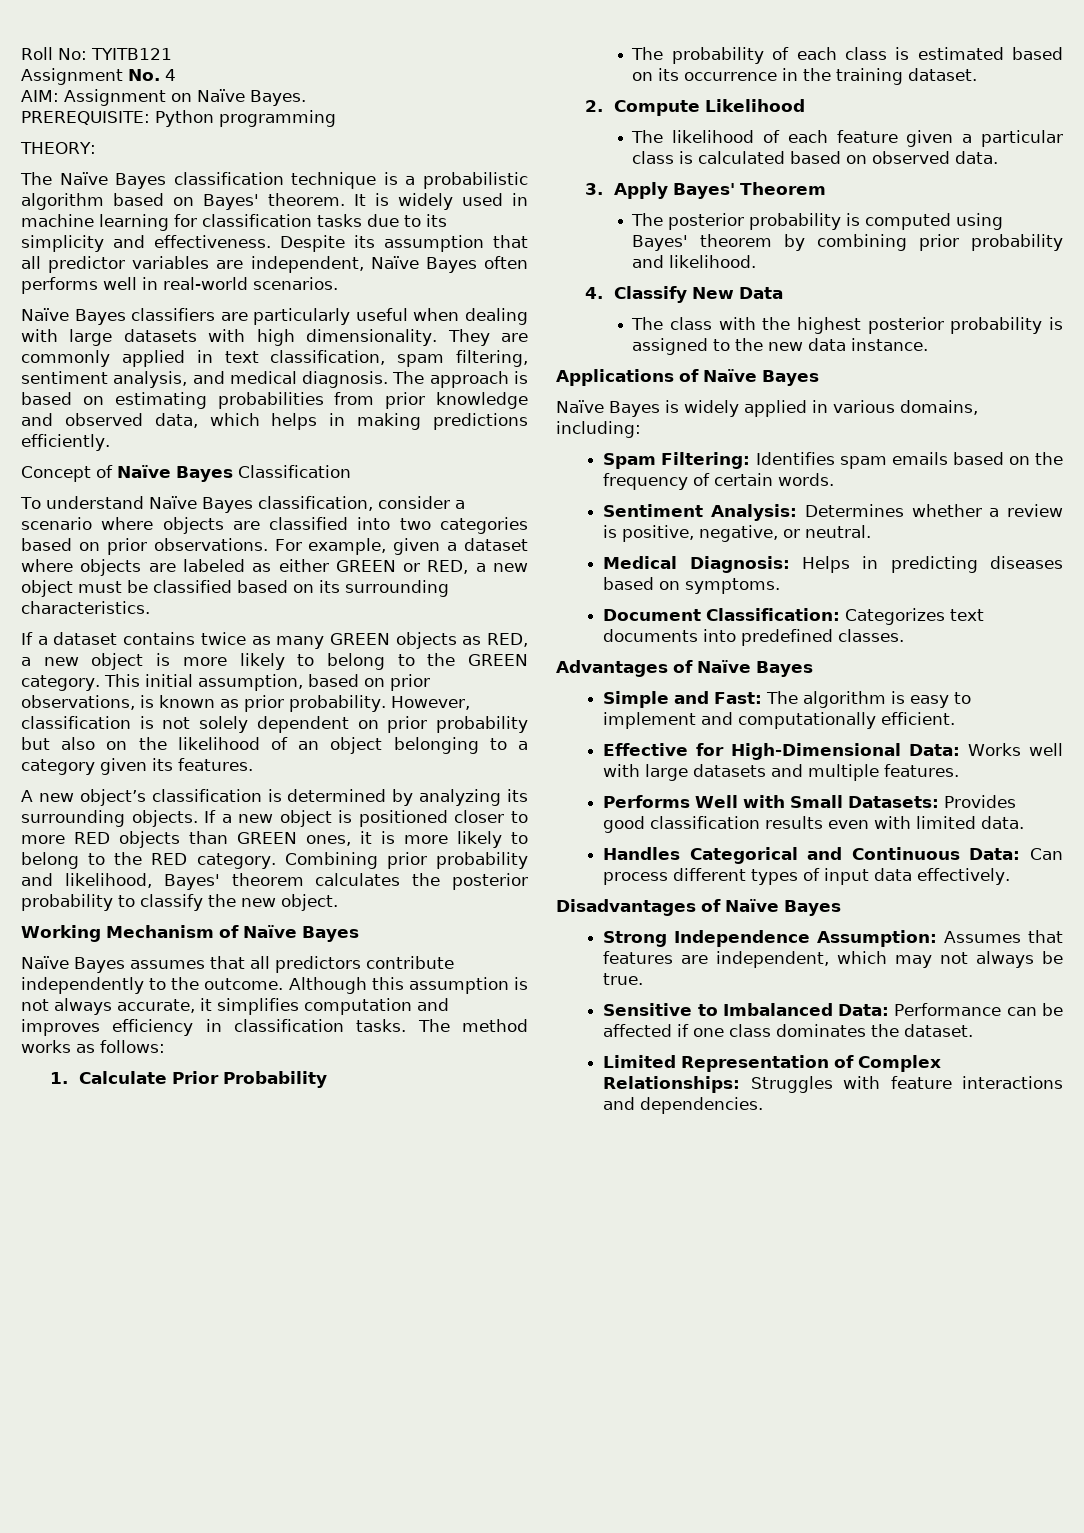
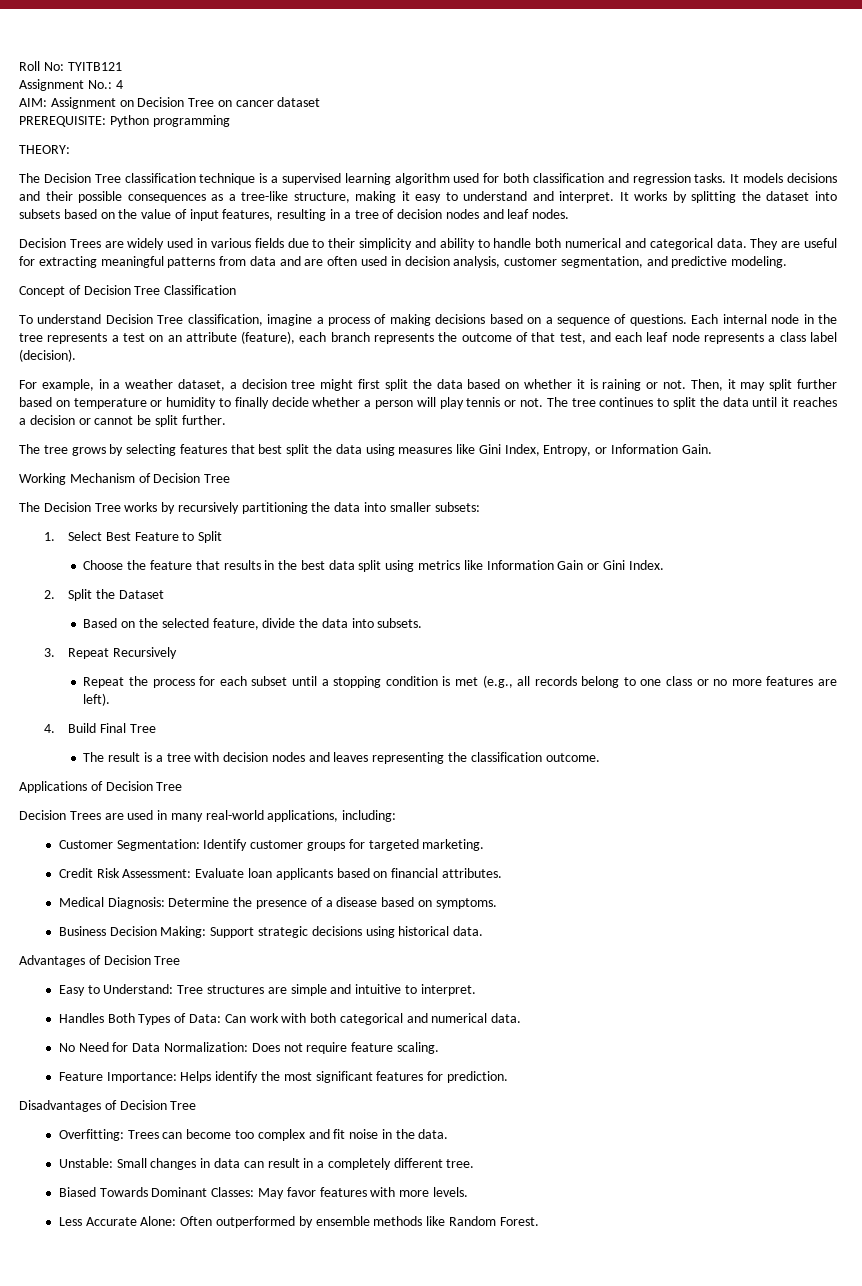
- Assignment No. 4
+ Assignment No.: 4
- AIM: Assignment on Naïve Bayes.
+ AIM: Assignment on Decision Tree on cancer dataset
- The Naïve Bayes classification technique is a probabilistic algorithm based on Bayes' theorem. It is widely used in machine learning for classification tasks due to its simplicity and effectiveness. Despite its assumption that all predictor variables are independent, Naïve Bayes often performs well in real-world scenarios.
- Naïve Bayes classifiers are particularly useful when dealing with large datasets with high dimensionality. They are commonly applied in text classification, spam filtering, sentiment analysis, and medical diagnosis. The approach is based on estimating probabilities from prior knowledge and observed data, which helps in making predictions efficiently.
+ The Decision Tree classification technique is a supervised learning algorithm used for both classification and regression tasks. It models decisions and their possible consequences as a tree-like structure, making it easy to understand and interpret. It works by splitting the dataset into subsets based on the value of input features, resulting in a tree of decision nodes and leaf nodes.
+ Decision Trees are widely used in various fields due to their simplicity and ability to handle both numerical and categorical data. They are useful for extracting meaningful patterns from data and are often used in decision analysis, customer segmentation, and predictive modeling.
- Concept of Naïve Bayes Classification
+ Concept of Decision Tree Classification
- To understand Naïve Bayes classification, consider a scenario where objects are classified into two categories based on prior observations. For example, given a dataset where objects are labeled as either GREEN or RED, a new object must be classified based on its surrounding characteristics.
- If a dataset contains twice as many GREEN objects as RED, a new object is more likely to belong to the GREEN category. This initial assumption, based on prior observations, is known as prior probability. However, classification is not solely dependent on prior probability but also on the likelihood of an object belonging to a category given its features.
- A new object’s classification is determined by analyzing its surrounding objects. If a new object is positioned closer to more RED objects than GREEN ones, it is more likely to belong to the RED category. Combining prior probability and likelihood, Bayes' theorem calculates the posterior probability to classify the new object.
- Working Mechanism of Naïve Bayes
- Naïve Bayes assumes that all predictors contribute independently to the outcome. Although this assumption is not always accurate, it simplifies computation and improves efficiency in classification tasks. The method works as follows:
- 1. Calculate Prior Probability
- The probability of each class is estimated based on its occurrence in the training dataset.
- 2. Compute Likelihood
- The likelihood of each feature given a particular class is calculated based on observed data.
- 3. Apply Bayes' Theorem
- The posterior probability is computed using Bayes' theorem by combining prior probability and likelihood.
- 4. Classify New Data
- The class with the highest posterior probability is assigned to the new data instance.
- Applications of Naïve Bayes
- Naïve Bayes is widely applied in various domains, including:
- Spam Filtering: Identifies spam emails based on the frequency of certain words.
- Sentiment Analysis: Determines whether a review is positive, negative, or neutral.
- Medical Diagnosis: Helps in predicting diseases based on symptoms.
- Document Classification: Categorizes text documents into predefined classes.
- Advantages of Naïve Bayes
- Simple and Fast: The algorithm is easy to implement and computationally efficient.
- Effective for High-Dimensional Data: Works well with large datasets and multiple features.
- Performs Well with Small Datasets: Provides good classification results even with limited data.
- Handles Categorical and Continuous Data: Can process different types of input data effectively.
- Disadvantages of Naïve Bayes
- Strong Independence Assumption: Assumes that features are independent, which may not always be true.
- Sensitive to Imbalanced Data: Performance can be affected if one class dominates the dataset.
- Limited Representation of Complex Relationships: Struggles with feature interactions and dependencies.
+ To understand Decision Tree classification, imagine a process of making decisions based on a sequence of questions. Each internal node in the tree represents a test on an attribute (feature), each branch represents the outcome of that test, and each leaf node represents a class label (decision).
+ For example, in a weather dataset, a decision tree might first split the data based on whether it is raining or not. Then, it may split further based on temperature or humidity to finally decide whether a person will play tennis or not. The tree continues to split the data until it reaches a decision or cannot be split further.
+ The tree grows by selecting features that best split the data using measures like Gini Index, Entropy, or Information Gain.
+ Working Mechanism of Decision Tree
+ The Decision Tree works by recursively partitioning the data into smaller subsets:
+ 1. Select Best Feature to Split
+ Choose the feature that results in the best data split using metrics like Information Gain or Gini Index.
+ 2. Split the Dataset
+ Based on the selected feature, divide the data into subsets.
+ 3. Repeat Recursively
+ Repeat the process for each subset until a stopping condition is met (e.g., all records belong to one class or no more features are left).
+ 4. Build Final Tree
+ The result is a tree with decision nodes and leaves representing the classification outcome.
+ Applications of Decision Tree
+ Decision Trees are used in many real-world applications, including:
+ Customer Segmentation: Identify customer groups for targeted marketing.
+ Credit Risk Assessment: Evaluate loan applicants based on financial attributes.
+ Medical Diagnosis: Determine the presence of a disease based on symptoms.
+ Business Decision Making: Support strategic decisions using historical data.
+ Advantages of Decision Tree
+ Easy to Understand: Tree structures are simple and intuitive to interpret.
+ Handles Both Types of Data: Can work with both categorical and numerical data.
+ No Need for Data Normalization: Does not require feature scaling.
+ Feature Importance: Helps identify the most significant features for prediction.
+ Disadvantages of Decision Tree
+ Overfitting: Trees can become too complex and fit noise in the data.
+ Unstable: Small changes in data can result in a completely different tree.
+ Biased Towards Dominant Classes: May favor features with more levels.
+ Less Accurate Alone: Often outperformed by ensemble methods like Random Forest.

